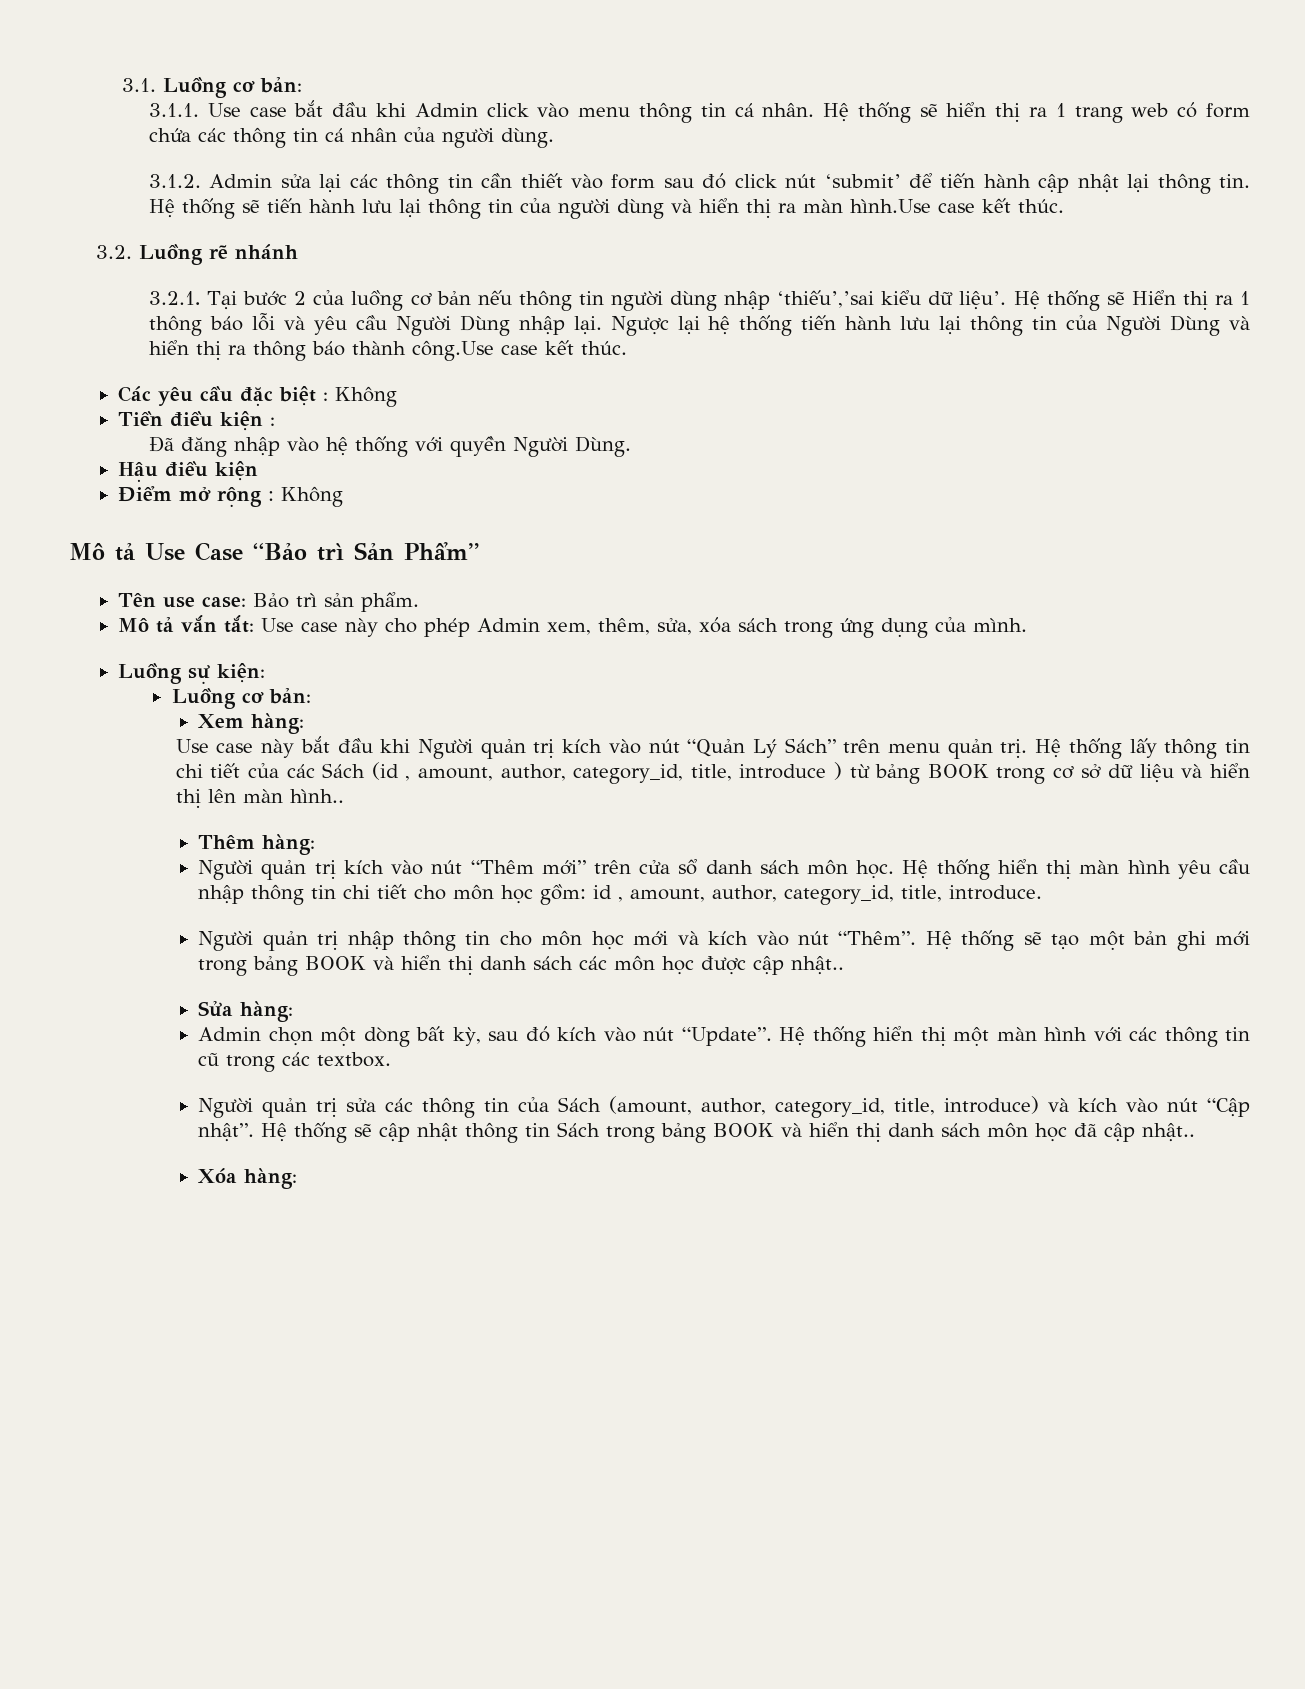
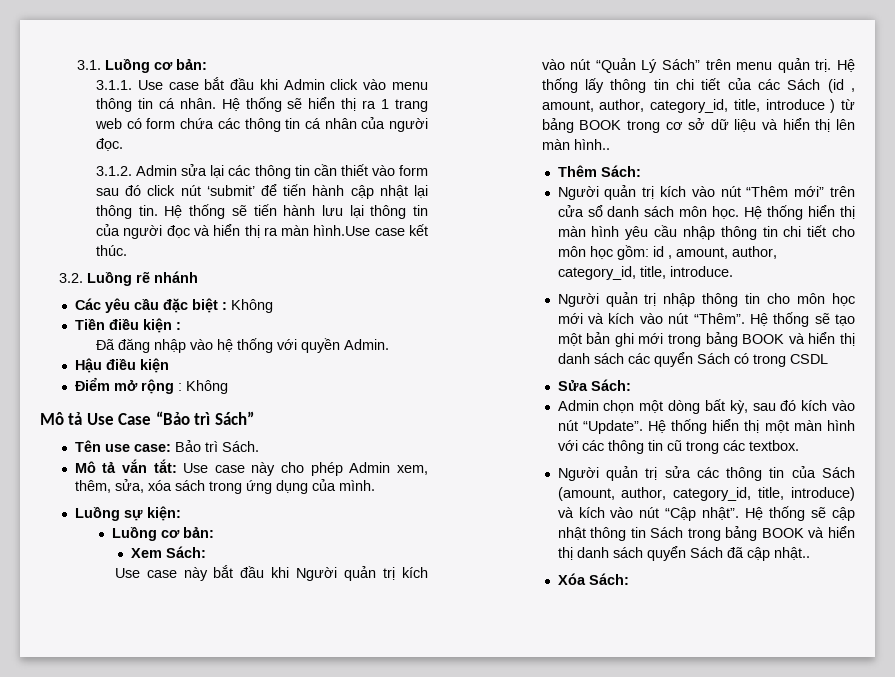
- Hệ thống sẽ hiển thị ra 1 trang web có form chứa các thông tin cá nhân của người dùng.
+ Hệ thống sẽ hiển thị ra 1 trang web có form chứa các thông tin cá nhân của người đọc.
- Hệ thống sẽ tiến hành lưu lại thông tin của người dùng và hiển thị ra màn hình.Use case kết thúc.
+ Hệ thống sẽ tiến hành lưu lại thông tin của người đọc và hiển thị ra màn hình.Use case kết thúc.
- 3.2.1. Tại bước 2 của luồng cơ bản nếu thông tin người dùng nhập ‘thiếu’,’sai kiểu dữ liệu’. Hệ thống sẽ Hiển thị ra 1 thông báo lỗi và yêu cầu Người Dùng nhập lại. Ngược lại hệ thống tiến hành lưu lại thông tin của Người Dùng và hiển thị ra thông báo thành công.Use case kết thúc.
- Đã đăng nhập vào hệ thống với quyền Người Dùng.
+ Đã đăng nhập vào hệ thống với quyền Admin.
- Mô tả Use Case “Bảo trì Sản Phẩm”
+ Mô tả Use Case “Bảo trì Sách”
- Tên use case: Bảo trì sản phẩm.
+ Tên use case: Bảo trì Sách.
- Xem hàng:
+ Xem Sách:
- Thêm hàng:
+ Thêm Sách:
- Hệ thống sẽ tạo một bản ghi mới trong bảng BOOK và hiển thị danh sách các môn học được cập nhật..
+ Hệ thống sẽ tạo một bản ghi mới trong bảng BOOK và hiển thị danh sách các quyển Sách có trong CSDL
- Sửa hàng:
+ Sửa Sách:
- Hệ thống sẽ cập nhật thông tin Sách trong bảng BOOK và hiển thị danh sách môn học đã cập nhật..
+ Hệ thống sẽ cập nhật thông tin Sách trong bảng BOOK và hiển thị danh sách quyển Sách đã cập nhật..
- Xóa hàng:
+ Xóa Sách:

